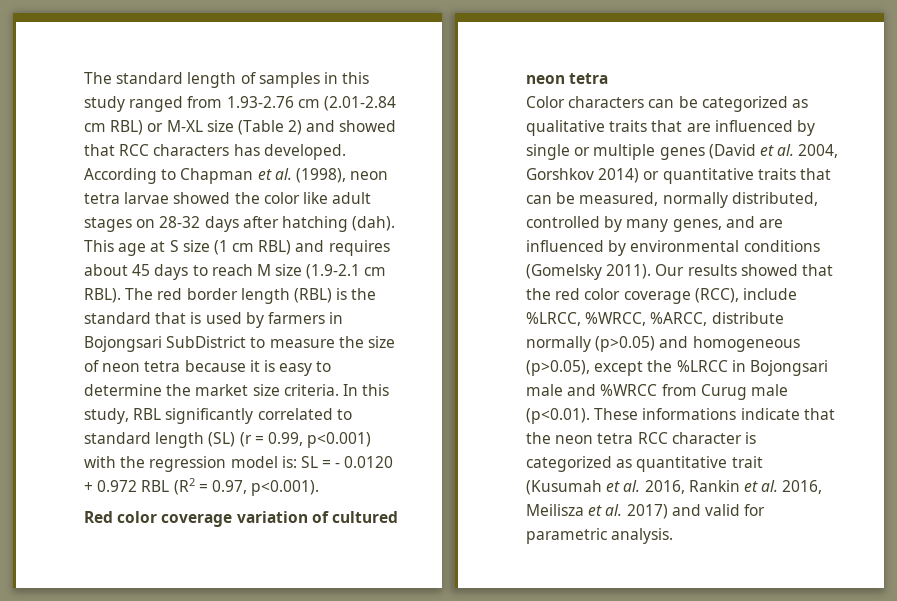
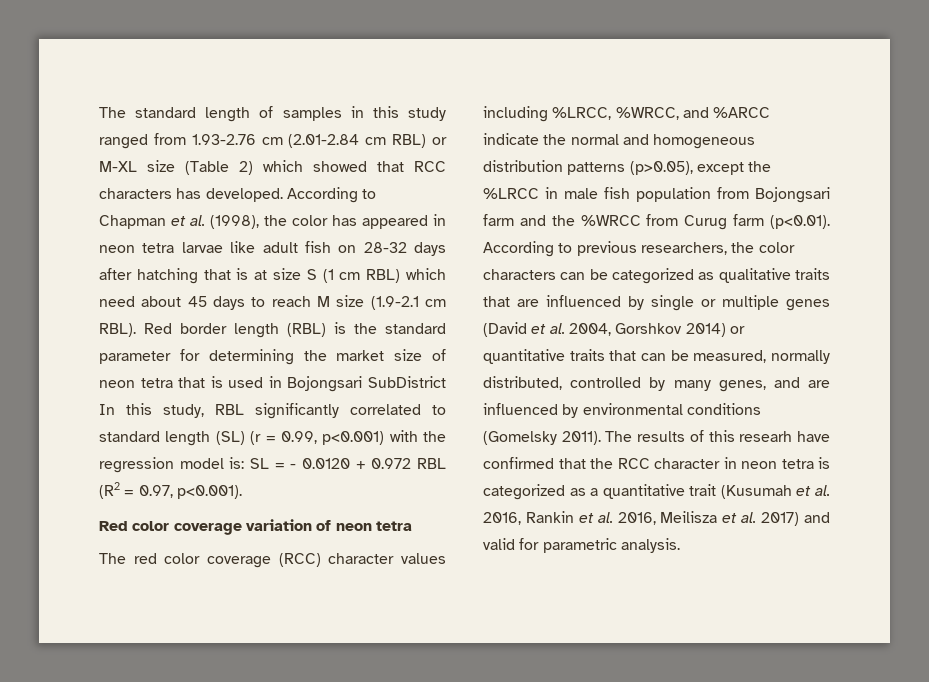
- The standard length of samples in this study ranged from 1.93-2.76 cm (2.01-2.84 cm RBL) or M-XL size (Table 2) and showed that RCC characters has developed.
+ The standard length of samples in this study ranged from 1.93-2.76 cm (2.01-2.84 cm RBL) or M-XL size (Table 2) which showed that RCC characters has developed.
- According to Chapman et al. (1998), neon tetra larvae showed the color like adult stages on 28-32 days after hatching (dah). This age at S size (1 cm RBL) and requires about 45 days to reach M size (1.9-2.1 cm RBL).
+ According to Chapman et al. (1998), the color has appeared in neon tetra larvae like adult fish on 28-32 days after hatching that is at size S (1 cm RBL) which need about 45 days to reach M size (1.9-2.1 cm RBL).
- The red border length (RBL) is the standard that is used by farmers in Bojongsari SubDistrict to measure the size of neon tetra because it is easy to determine the market size criteria. In this study, RBL significantly correlated to standard length (SL) (r = 0.99, p<0.001) with the regression model is: SL = - 0.0120 + 0.972 RBL (R2 = 0.97, p<0.001).
+ Red border length (RBL) is the standard parameter for determining the market size of neon tetra that is used in Bojongsari SubDistrict In this study, RBL significantly correlated to standard length (SL) (r = 0.99, p<0.001) with the regression model is: SL = - 0.0120 + 0.972 RBL (R2 = 0.97, p<0.001).
- Red color coverage variation of cultured neon tetra
+ Red color coverage variation of neon tetra
- Color characters can be categorized as qualitative traits that are influenced by single or multiple genes (David et al. 2004, Gorshkov 2014) or quantitative traits that can be measured, normally distributed, controlled by many genes, and are influenced by environmental conditions (Gomelsky 2011).
+ The red color coverage (RCC) character values including %LRCC, %WRCC, and %ARCC indicate the normal and homogeneous distribution patterns (p>0.05), except the %LRCC in male fish population from Bojongsari farm and the %WRCC from Curug farm (p<0.01). According to previous researchers, the color characters can be categorized as qualitative traits that are influenced by single or multiple genes (David et al. 2004, Gorshkov 2014) or quantitative traits that can be measured, normally distributed, controlled by many genes, and are influenced by environmental conditions (Gomelsky 2011).
- Our results showed that the red color coverage (RCC), include %LRCC, %WRCC, %ARCC, distribute normally (p>0.05) and homogeneous (p>0.05), except the %LRCC in Bojongsari male and %WRCC from Curug male (p<0.01). These informations indicate that the neon tetra RCC character is categorized as quantitative trait (Kusumah et al. 2016, Rankin et al. 2016, Meilisza et al. 2017) and valid for parametric analysis.
+ The results of this researh have confirmed that the RCC character in neon tetra is categorized as a quantitative trait (Kusumah et al. 2016, Rankin et al. 2016, Meilisza et al. 2017) and valid for parametric analysis.

